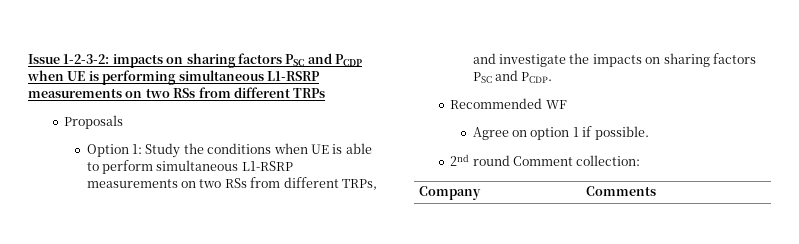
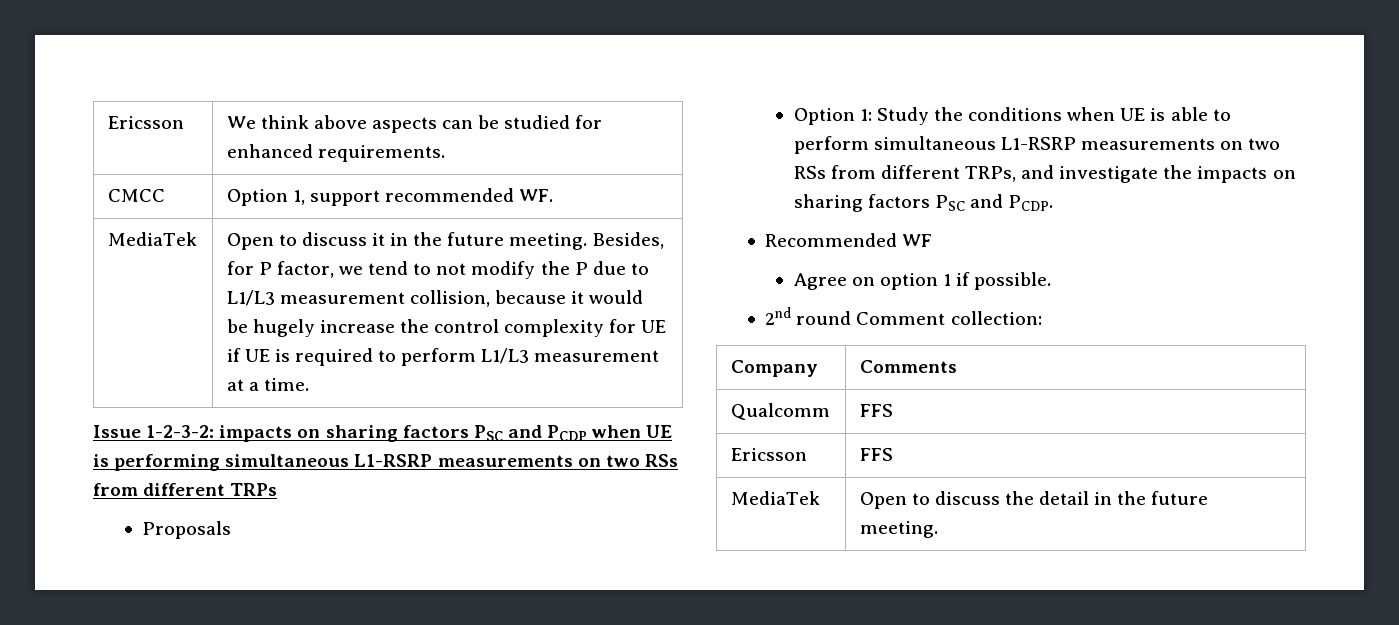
+ Ericsson | We think above aspects can be studied for enhanced requirements.
+ CMCC | Option 1, support recommended WF.
+ MediaTek | Open to discuss it in the future meeting. Besides, for P factor, we tend to not modify the P due to L1/L3 measurement collision, because it would be hugely increase the control complexity for UE if UE is required to perform L1/L3 measurement at a time.
+ Qualcomm | FFS
+ Ericsson | FFS
+ MediaTek | Open to discuss the detail in the future meeting.

